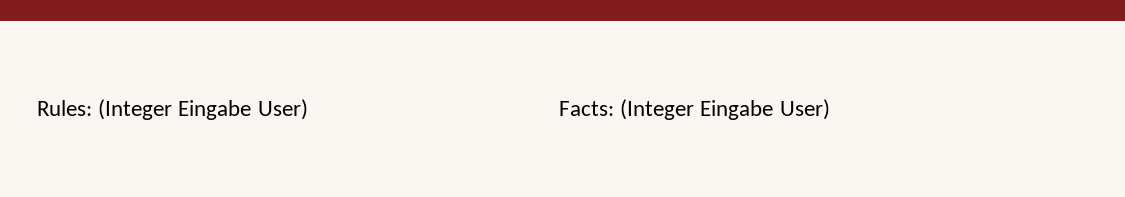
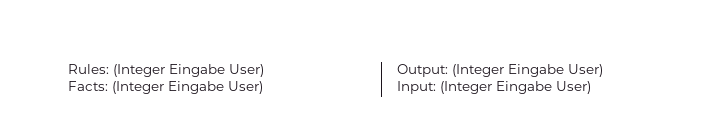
+ Output: (Integer Eingabe User)
+ Input: (Integer Eingabe User)

